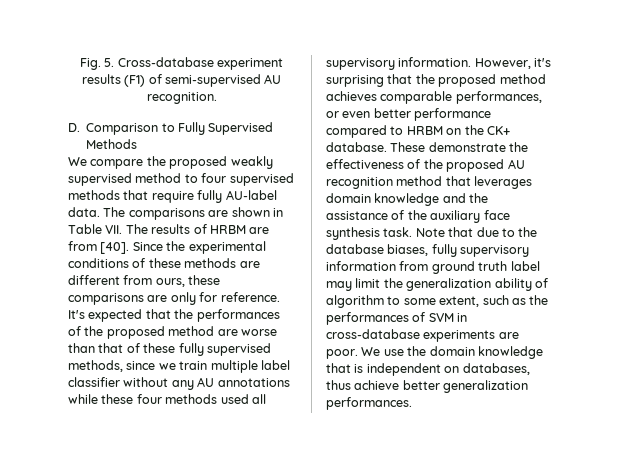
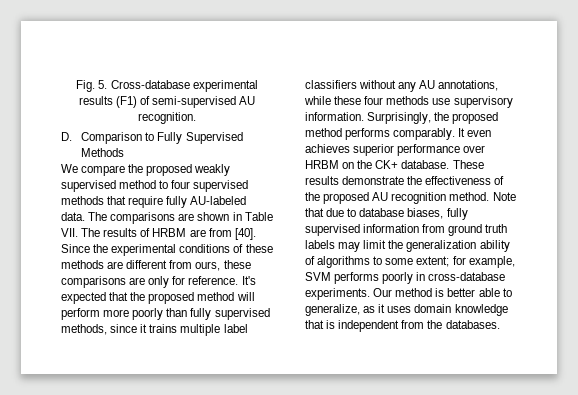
- Fig. 5. Cross-database experiment results (F1) of semi-supervised AU recognition.
+ Fig. 5. Cross-database experimental results (F1) of semi-supervised AU recognition.
- We compare the proposed weakly supervised method to four supervised methods that require fully AU-label data.
+ We compare the proposed weakly supervised method to four supervised methods that require fully AU-labeled data.
- It's expected that the performances of the proposed method are worse than that of these fully supervised methods, since we train multiple label classifier without any AU annotations while these four methods used all supervisory information. However, it's surprising that the proposed method achieves comparable performances, or even better performance compared to HRBM on the CK+ database.
+ It's expected that the proposed method will perform more poorly than fully supervised methods, since it trains multiple label classifiers without any AU annotations, while these four methods use supervisory information. Surprisingly, the proposed method performs comparably. It even achieves superior performance over HRBM on the CK+ database.
- These demonstrate the effectiveness of the proposed AU recognition method that leverages domain knowledge and the assistance of the auxiliary face synthesis task.
+ These results demonstrate the effectiveness of the proposed AU recognition method.
- Note that due to the database biases, fully supervisory information from ground truth label may limit the generalization ability of algorithm to some extent, such as the performances of SVM in cross-database experiments are poor. We use the domain knowledge that is independent on databases, thus achieve better generalization performances.
+ Note that due to database biases, fully supervised information from ground truth labels may limit the generalization ability of algorithms to some extent; for example, SVM performs poorly in cross-database experiments. Our method is better able to generalize, as it uses domain knowledge that is independent from the databases.

